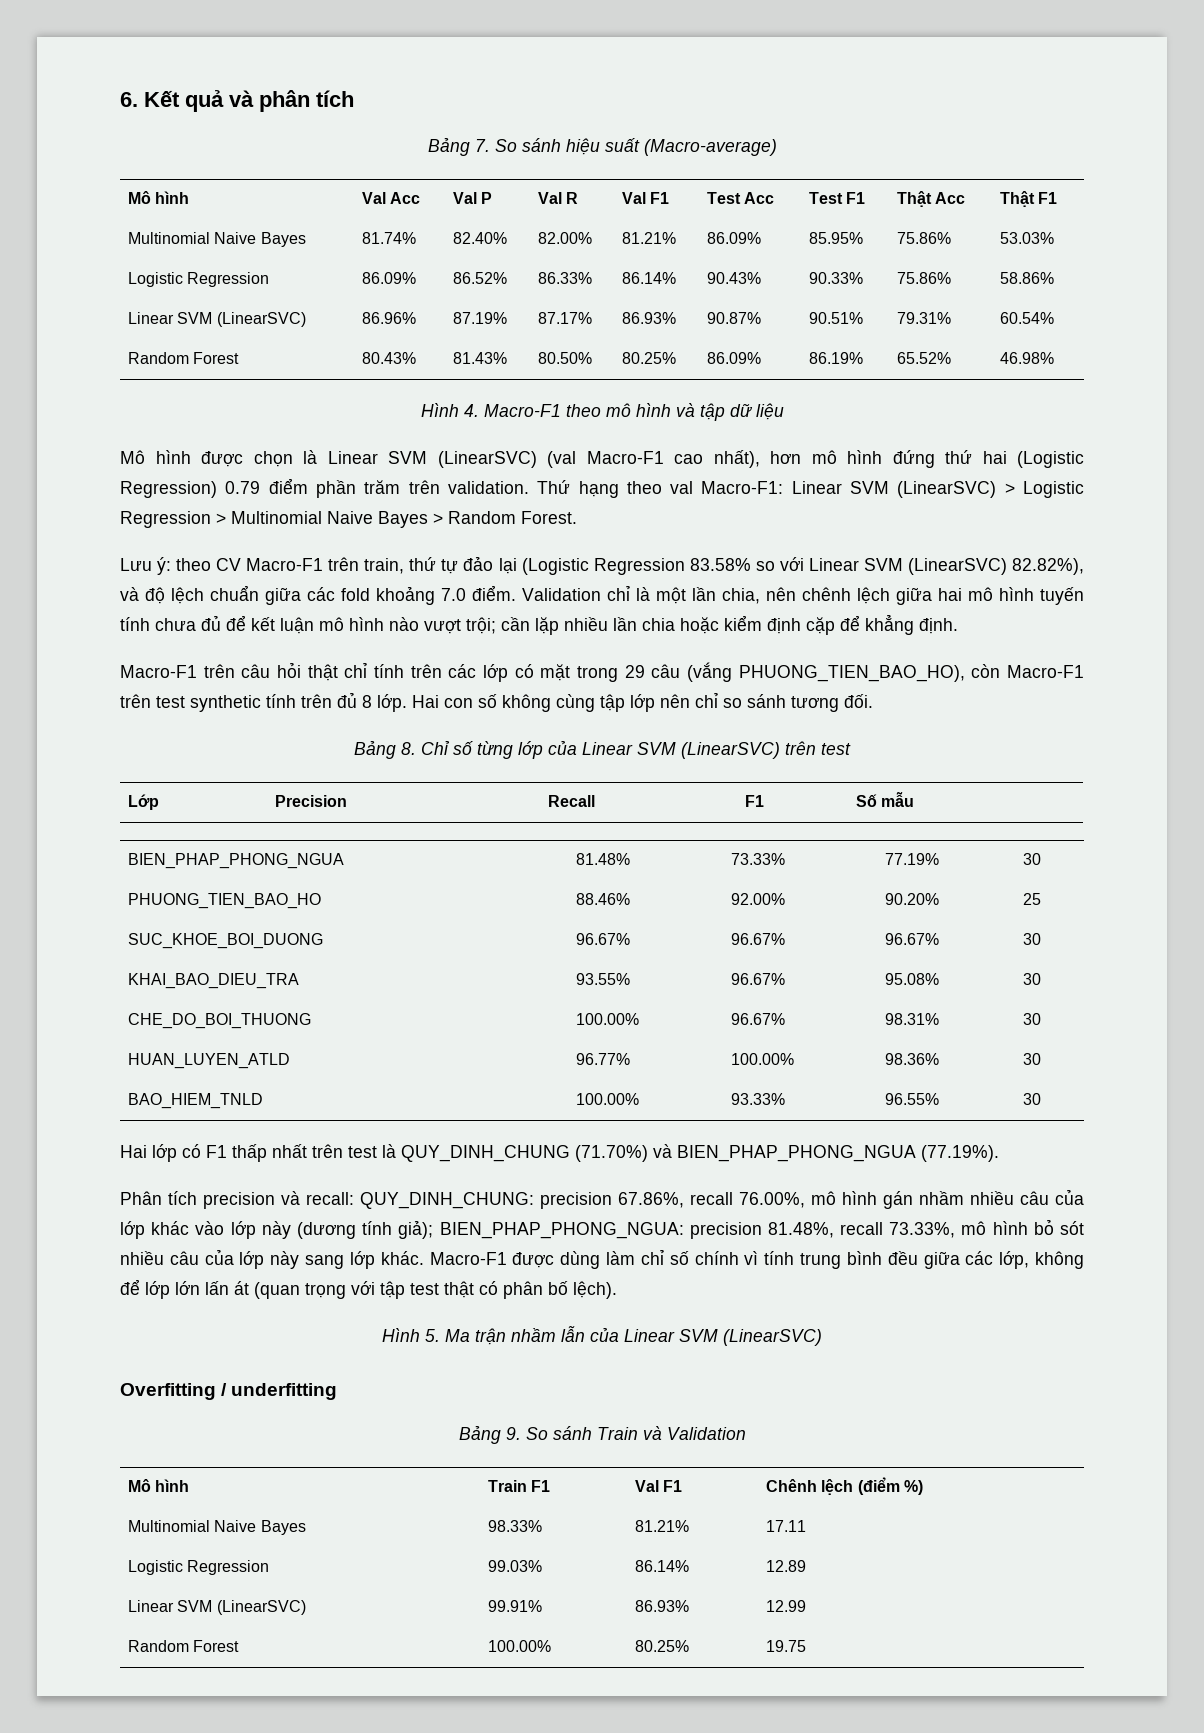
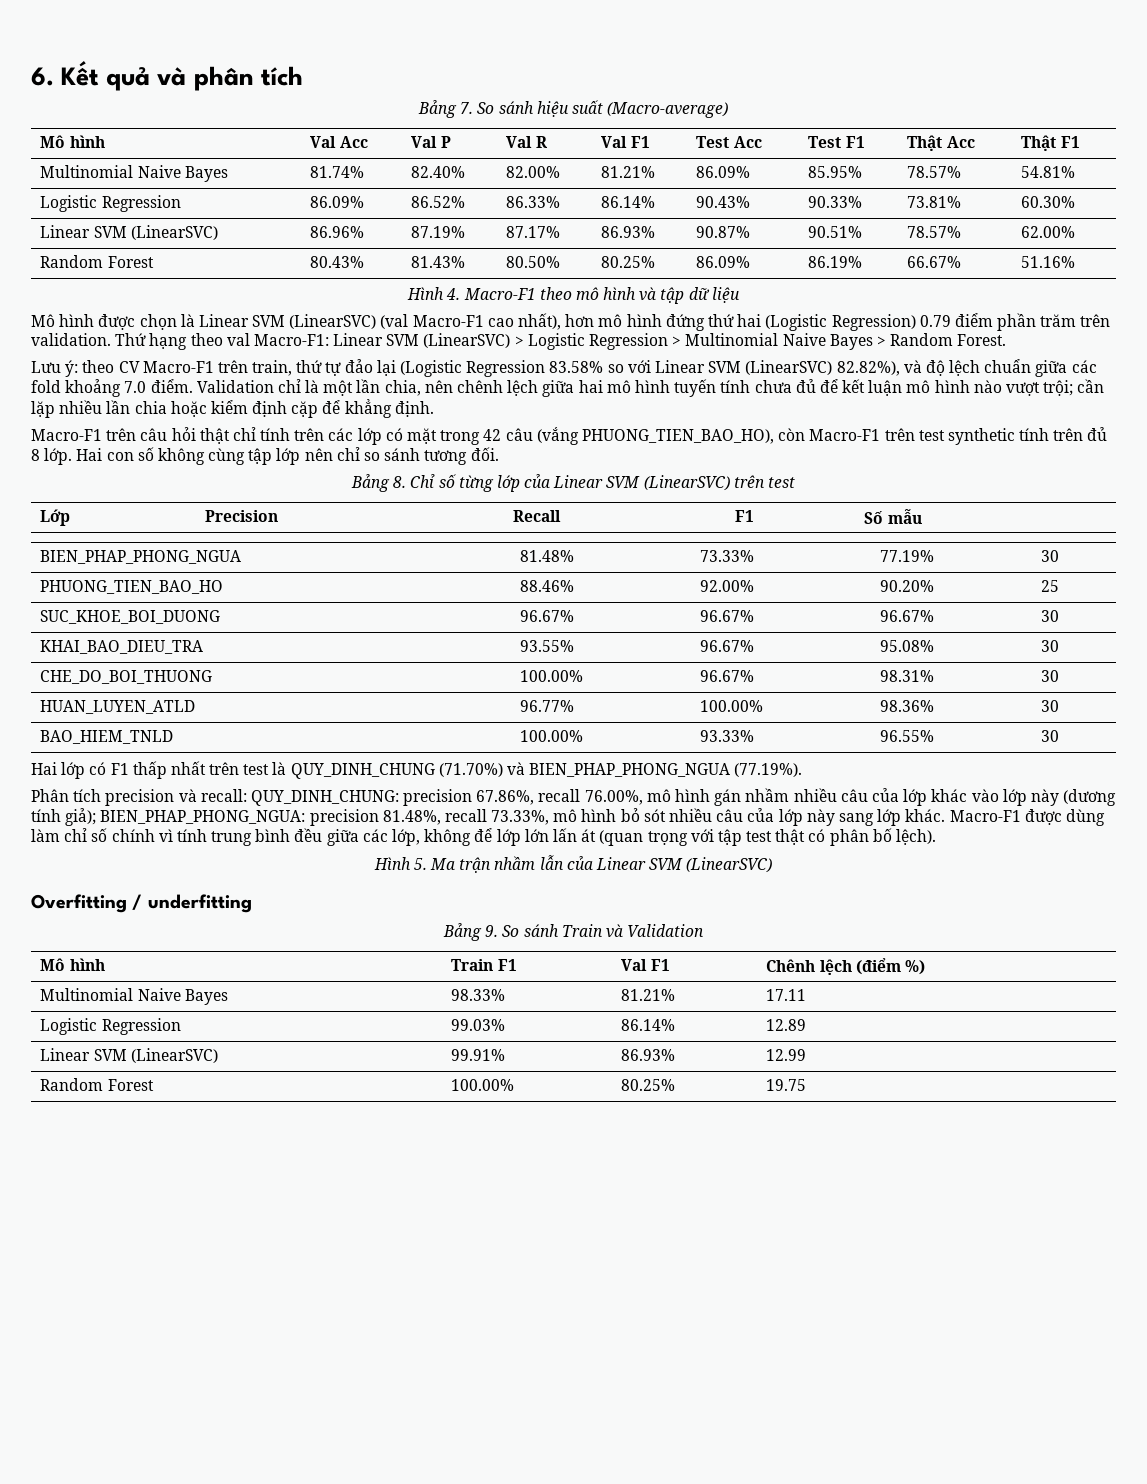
- Multinomial Naive Bayes | 81.74% | 82.40% | 82.00% | 81.21% | 86.09% | 85.95% | 75.86% | 53.03%
+ Multinomial Naive Bayes | 81.74% | 82.40% | 82.00% | 81.21% | 86.09% | 85.95% | 78.57% | 54.81%
- Logistic Regression | 86.09% | 86.52% | 86.33% | 86.14% | 90.43% | 90.33% | 75.86% | 58.86%
+ Logistic Regression | 86.09% | 86.52% | 86.33% | 86.14% | 90.43% | 90.33% | 73.81% | 60.30%
- Linear SVM (LinearSVC) | 86.96% | 87.19% | 87.17% | 86.93% | 90.87% | 90.51% | 79.31% | 60.54%
+ Linear SVM (LinearSVC) | 86.96% | 87.19% | 87.17% | 86.93% | 90.87% | 90.51% | 78.57% | 62.00%
- Random Forest | 80.43% | 81.43% | 80.50% | 80.25% | 86.09% | 86.19% | 65.52% | 46.98%
+ Random Forest | 80.43% | 81.43% | 80.50% | 80.25% | 86.09% | 86.19% | 66.67% | 51.16%
- Macro-F1 trên câu hỏi thật chỉ tính trên các lớp có mặt trong 29 câu (vắng PHUONG_TIEN_BAO_HO), còn Macro-F1 trên test synthetic tính trên đủ 8 lớp.
+ Macro-F1 trên câu hỏi thật chỉ tính trên các lớp có mặt trong 42 câu (vắng PHUONG_TIEN_BAO_HO), còn Macro-F1 trên test synthetic tính trên đủ 8 lớp.

